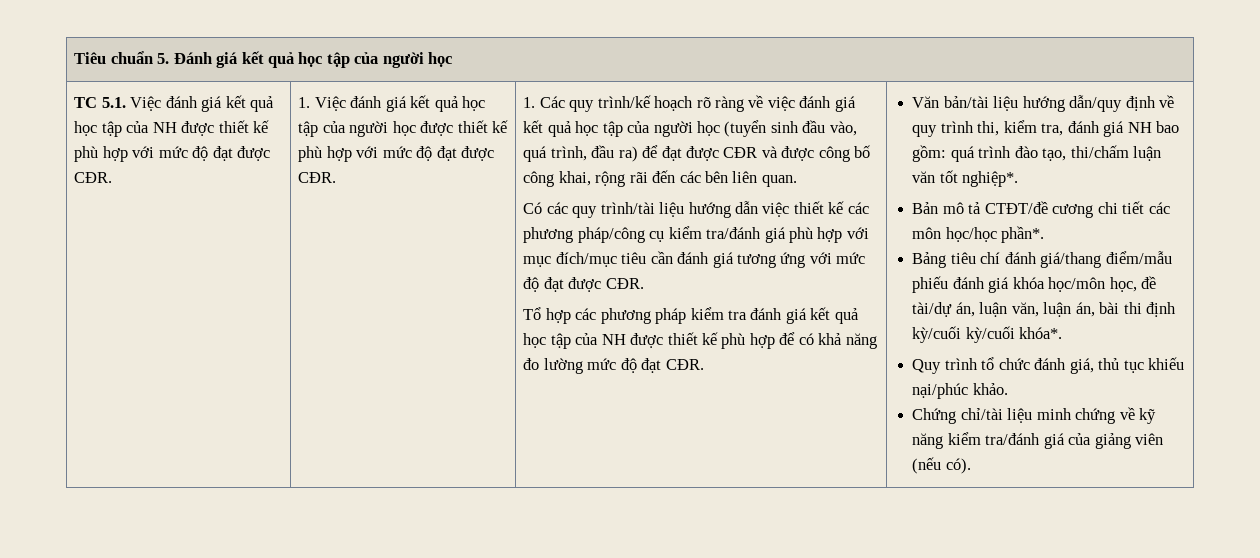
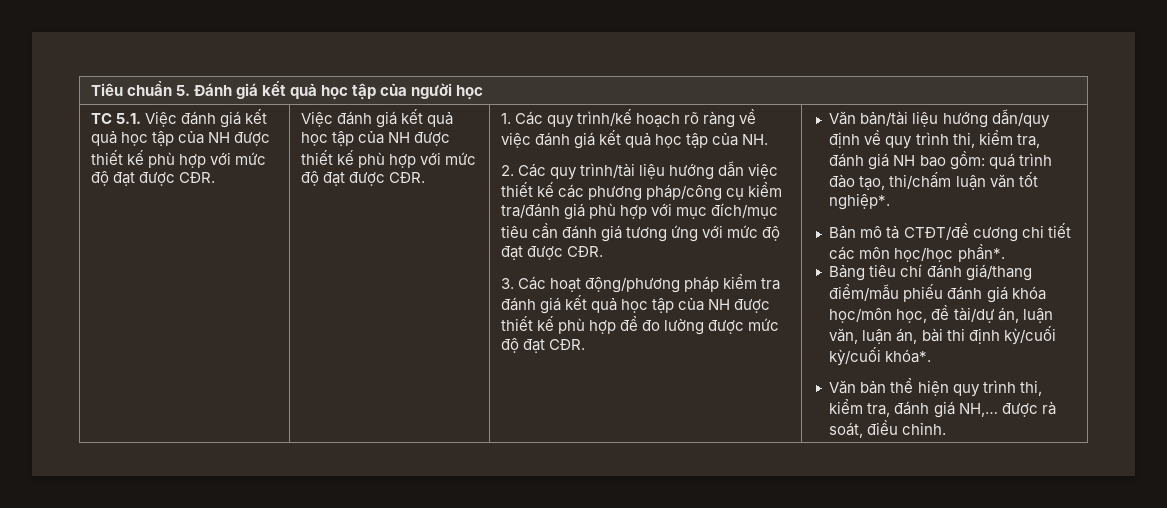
- TC 5.1. Việc đánh giá kết quả học tập của NH được thiết kế phù hợp với mức độ đạt được CĐR. | 1. Việc đánh giá kết quả học tập của người học được thiết kế phù hợp với mức độ đạt được CĐR.
+ TC 5.1. Việc đánh giá kết quả học tập của NH được thiết kế phù hợp với mức độ đạt được CĐR. | Việc đánh giá kết quả học tập của NH được thiết kế phù hợp với mức độ đạt được CĐR.
- 1. Các quy trình/kế hoạch rõ ràng về việc đánh giá kết quả học tập của người học (tuyển sinh đầu vào, quá trình, đầu ra) để đạt được CĐR và được công bố công khai, rộng rãi đến các bên liên quan.
- Có các quy trình/tài liệu hướng dẫn việc thiết kế các phương pháp/công cụ kiểm tra/đánh giá phù hợp với mục đích/mục tiêu cần đánh giá tương ứng với mức độ đạt được CĐR.
+ 1. Các quy trình/kế hoạch rõ ràng về việc đánh giá kết quả học tập của NH.
+ 2. Các quy trình/tài liệu hướng dẫn việc thiết kế các phương pháp/công cụ kiểm tra/đánh giá phù hợp với mục đích/mục tiêu cần đánh giá tương ứng với mức độ đạt được CĐR.
- Tổ hợp các phương pháp kiểm tra đánh giá kết quả học tập của NH được thiết kế phù hợp để có khả năng đo lường mức độ đạt CĐR.
+ 3. Các hoạt động/phương pháp kiểm tra đánh giá kết quả học tập của NH được thiết kế phù hợp để đo lường được mức độ đạt CĐR.
- Quy trình tổ chức đánh giá, thủ tục khiếu nại/phúc khảo.
- Chứng chỉ/tài liệu minh chứng về kỹ năng kiểm tra/đánh giá của giảng viên (nếu có).
+ Văn bản thể hiện quy trình thi, kiểm tra, đánh giá NH,… được rà soát, điều chỉnh.

